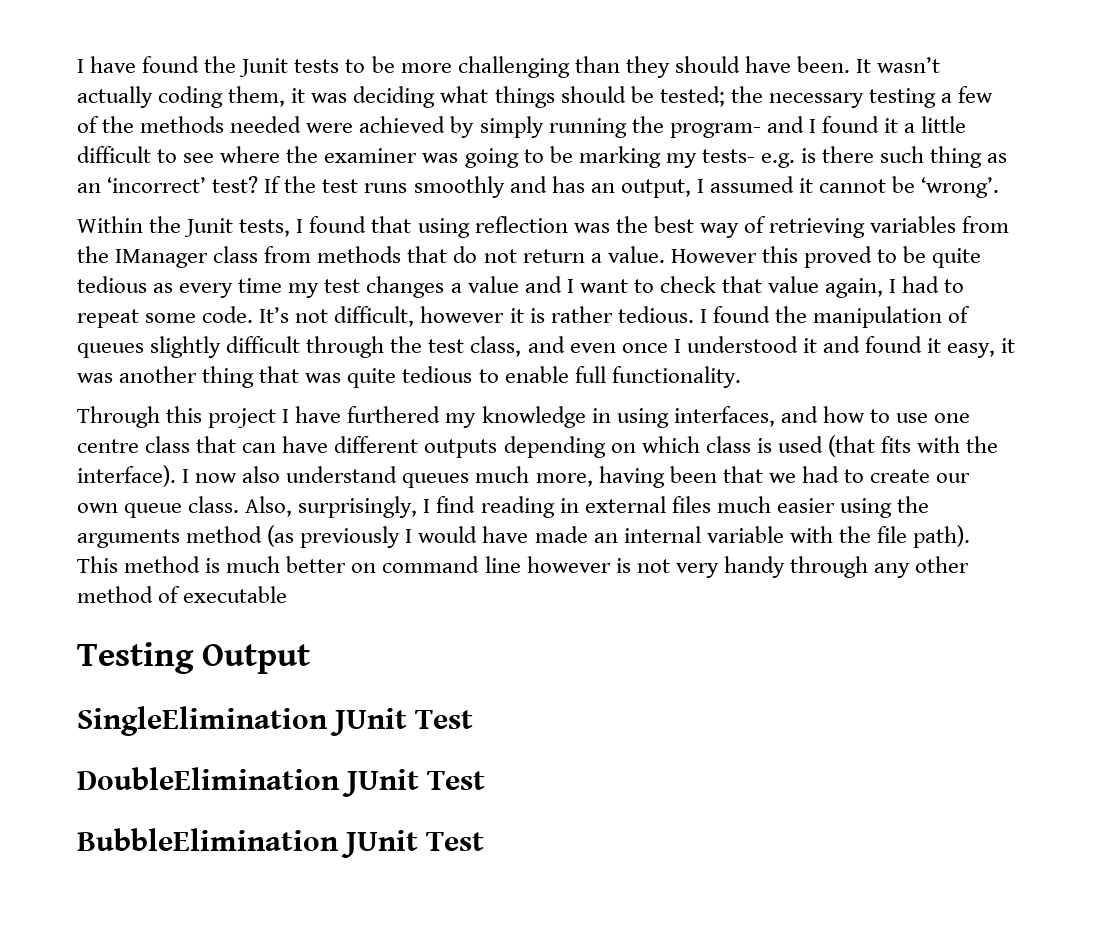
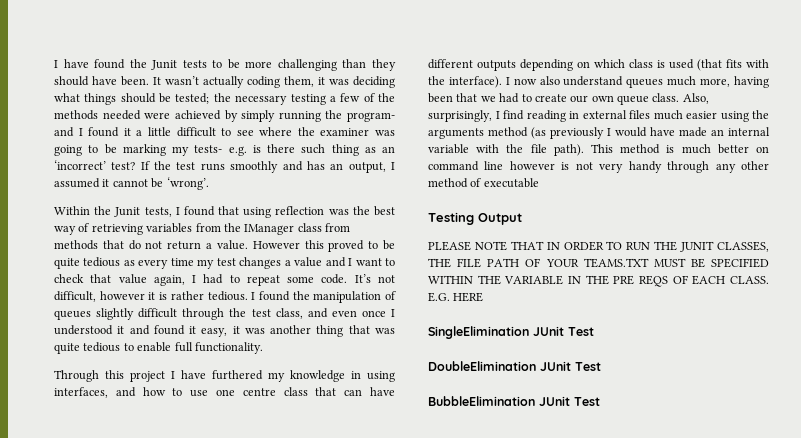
+ PLEASE NOTE THAT IN ORDER TO RUN THE JUNIT CLASSES, THE FILE PATH OF YOUR TEAMS.TXT MUST BE SPECIFIED WITHIN THE VARIABLE IN THE PRE REQS OF EACH CLASS. E.G. HERE

